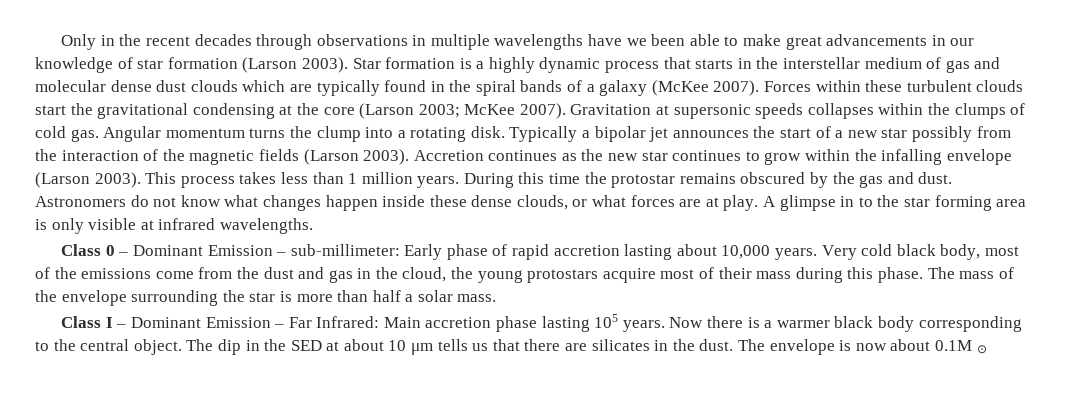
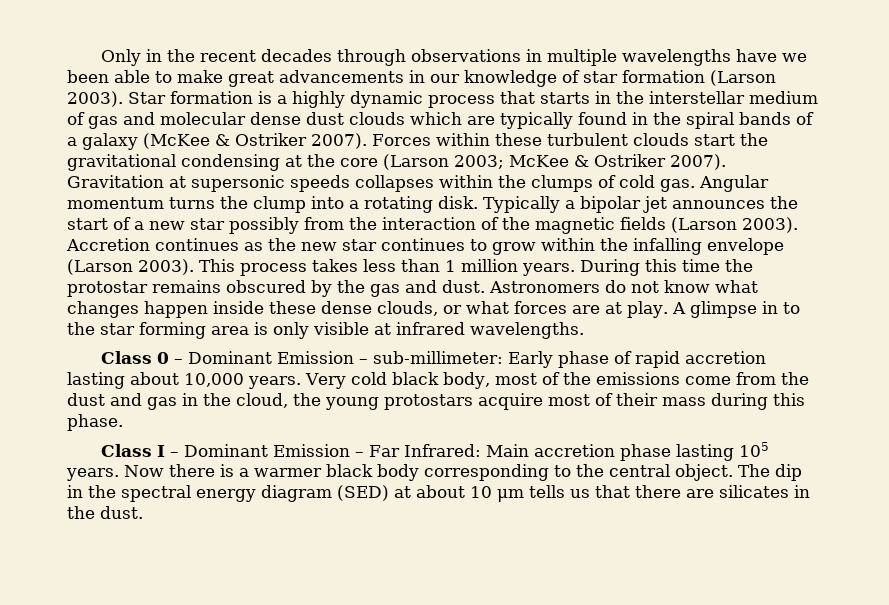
- Star formation is a highly dynamic process that starts in the interstellar medium of gas and molecular dense dust clouds which are typically found in the spiral bands of a galaxy (McKee 2007).
+ Star formation is a highly dynamic process that starts in the interstellar medium of gas and molecular dense dust clouds which are typically found in the spiral bands of a galaxy (McKee & Ostriker 2007).
- Forces within these turbulent clouds start the gravitational condensing at the core (Larson 2003; McKee 2007).
+ Forces within these turbulent clouds start the gravitational condensing at the core (Larson 2003; McKee & Ostriker 2007).
- The mass of the envelope surrounding the star is more than half a solar mass.
- The dip in the SED at about 10 μm tells us that there are silicates in the dust. The envelope is now about 0.1M ⊙
+ The dip in the spectral energy diagram (SED) at about 10 μm tells us that there are silicates in the dust.

